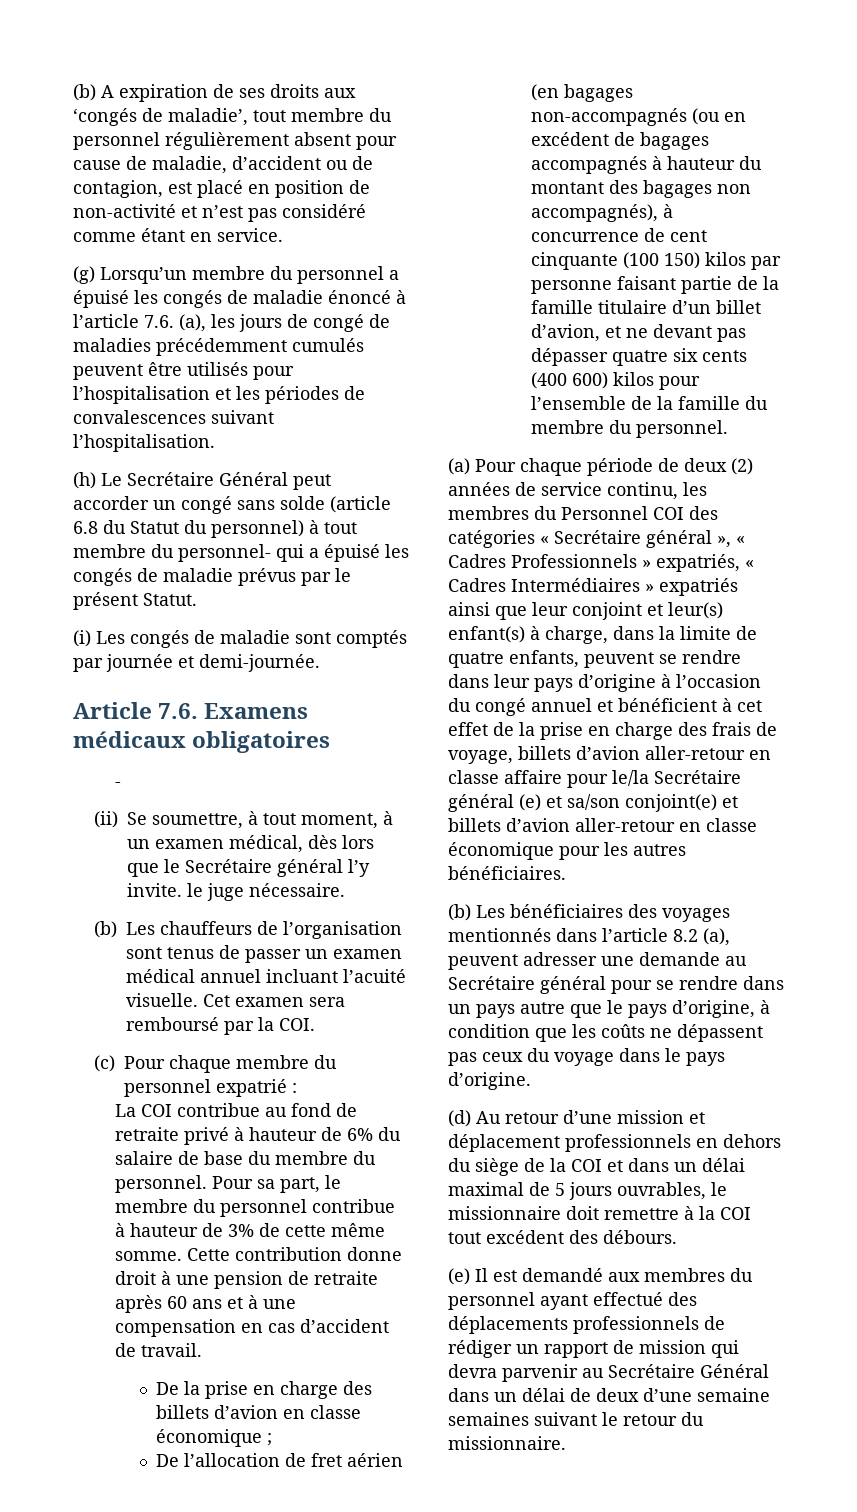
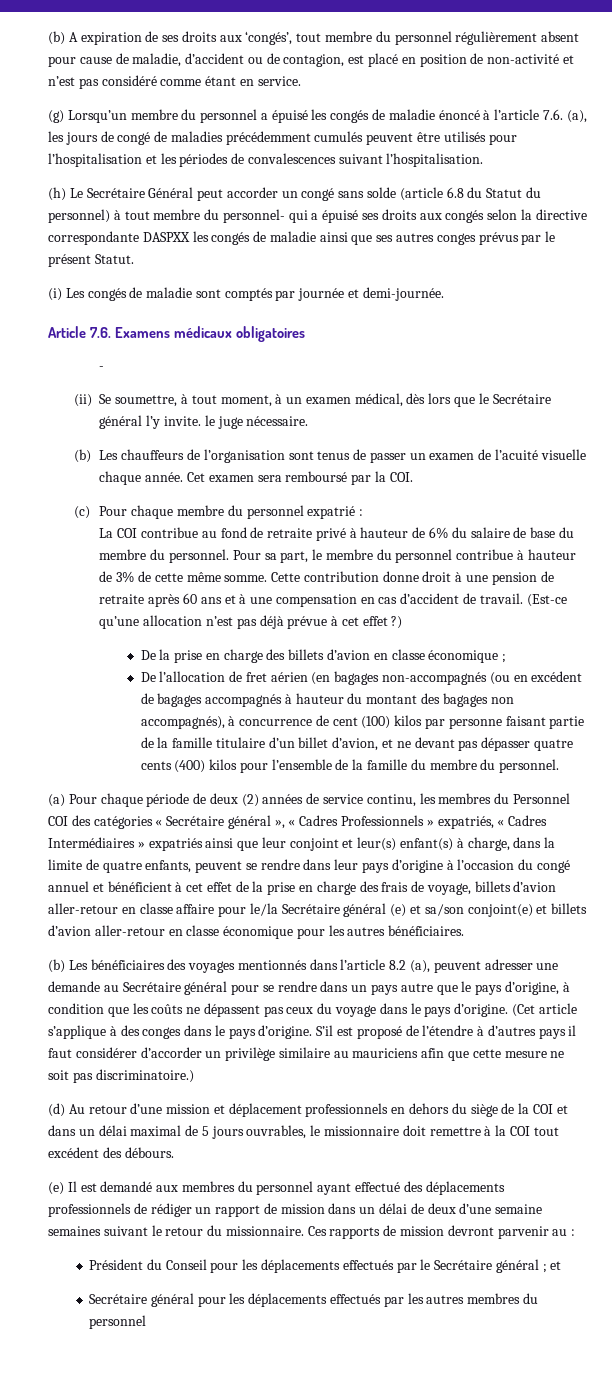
- (b) A expiration de ses droits aux ‘congés de maladie’, tout membre du personnel régulièrement absent pour cause de maladie, d’accident ou de contagion, est placé en position de non-activité et n’est pas considéré comme étant en service.
+ (b) A expiration de ses droits aux ‘congés’, tout membre du personnel régulièrement absent pour cause de maladie, d’accident ou de contagion, est placé en position de non-activité et n’est pas considéré comme étant en service.
- (h) Le Secrétaire Général peut accorder un congé sans solde (article 6.8 du Statut du personnel) à tout membre du personnel- qui a épuisé les congés de maladie prévus par le présent Statut.
+ (h) Le Secrétaire Général peut accorder un congé sans solde (article 6.8 du Statut du personnel) à tout membre du personnel- qui a épuisé ses droits aux congés selon la directive correspondante DASPXX les congés de maladie ainsi que ses autres conges prévus par le présent Statut.
- (b) Les chauffeurs de l’organisation sont tenus de passer un examen médical annuel incluant l’acuité visuelle.
+ (b) Les chauffeurs de l’organisation sont tenus de passer un examen de l’acuité visuelle chaque année.
+ (Est-ce qu’une allocation n’est pas déjà prévue à cet effet ?)
- De l’allocation de fret aérien (en bagages non-accompagnés (ou en excédent de bagages accompagnés à hauteur du montant des bagages non accompagnés), à concurrence de cent cinquante (100 150) kilos par personne faisant partie de la famille titulaire d’un billet d’avion, et ne devant pas dépasser quatre six cents (400 600) kilos pour l’ensemble de la famille du membre du personnel.
+ De l’allocation de fret aérien (en bagages non-accompagnés (ou en excédent de bagages accompagnés à hauteur du montant des bagages non accompagnés), à concurrence de cent (100) kilos par personne faisant partie de la famille titulaire d’un billet d’avion, et ne devant pas dépasser quatre cents (400) kilos pour l’ensemble de la famille du membre du personnel.
+ (Cet article s’applique à des conges dans le pays d’origine. S’il est proposé de l’étendre à d’autres pays il faut considérer d’accorder un privilège similaire au mauriciens afin que cette mesure ne soit pas discriminatoire.)
- (e) Il est demandé aux membres du personnel ayant effectué des déplacements professionnels de rédiger un rapport de mission qui devra parvenir au Secrétaire Général dans un délai de deux d’une semaine semaines suivant le retour du missionnaire.
+ (e) Il est demandé aux membres du personnel ayant effectué des déplacements professionnels de rédiger un rapport de mission dans un délai de deux d’une semaine semaines suivant le retour du missionnaire.
+ Ces rapports de mission devront parvenir au :
+ Président du Conseil pour les déplacements effectués par le Secrétaire général ; et
+ Secrétaire général pour les déplacements effectués par les autres membres du personnel

